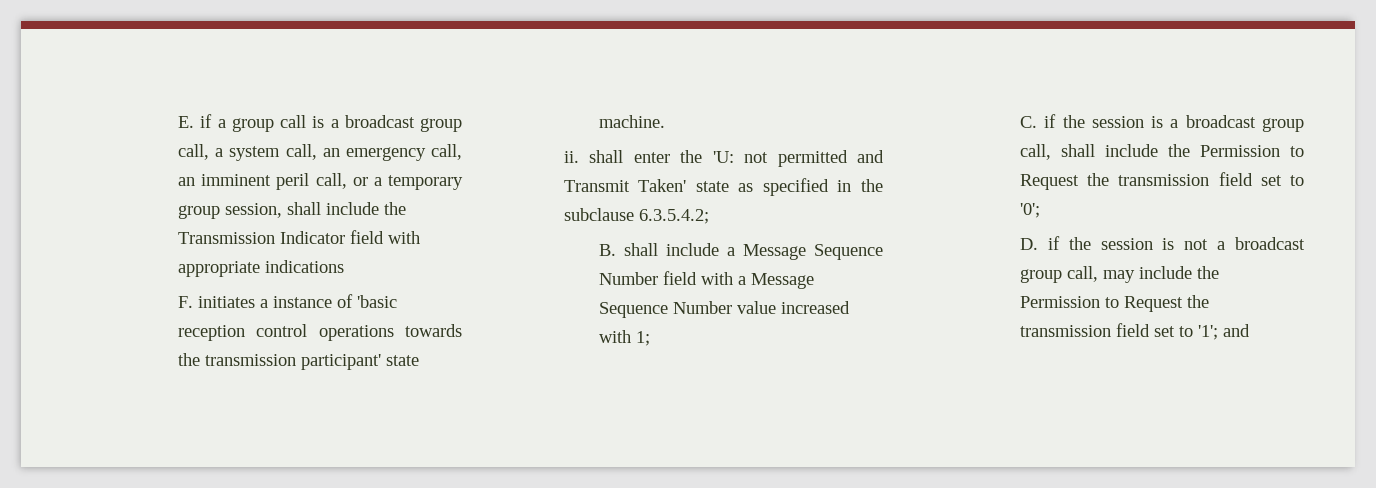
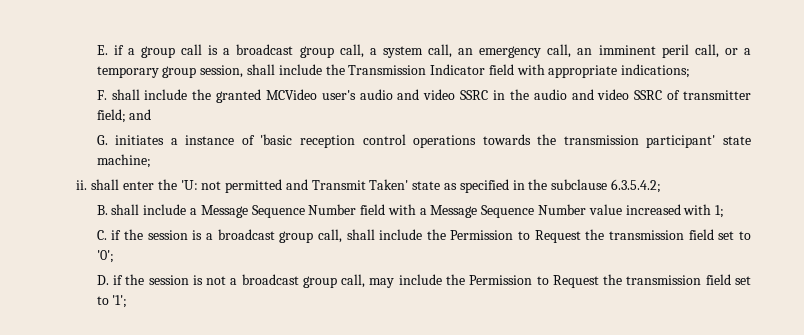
- E. if a group call is a broadcast group call, a system call, an emergency call, an imminent peril call, or a temporary group session, shall include the Transmission Indicator field with appropriate indications
+ E. if a group call is a broadcast group call, a system call, an emergency call, an imminent peril call, or a temporary group session, shall include the Transmission Indicator field with appropriate indications;
- F. initiates a instance of 'basic reception control operations towards the transmission participant' state machine.
+ F. shall include the granted MCVideo user's audio and video SSRC in the audio and video SSRC of transmitter field; and
+ G. initiates a instance of 'basic reception control operations towards the transmission participant' state machine;
- D. if the session is not a broadcast group call, may include the Permission to Request the transmission field set to '1'; and
+ D. if the session is not a broadcast group call, may include the Permission to Request the transmission field set to '1';

